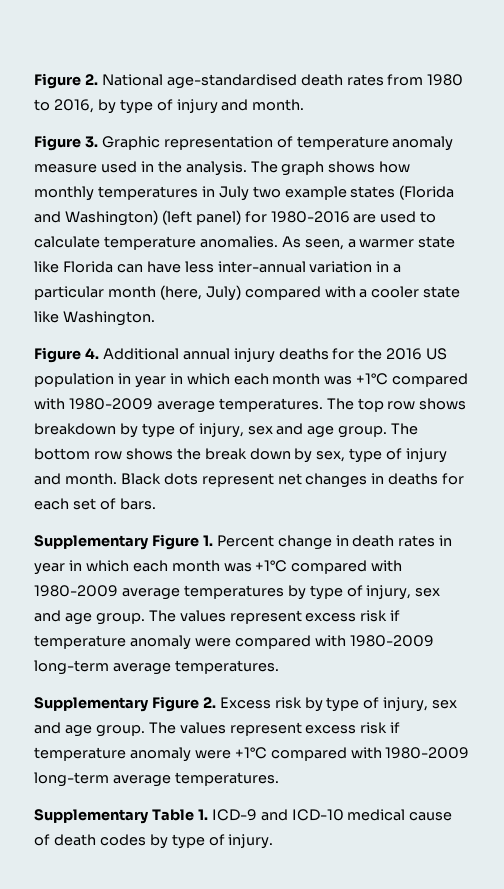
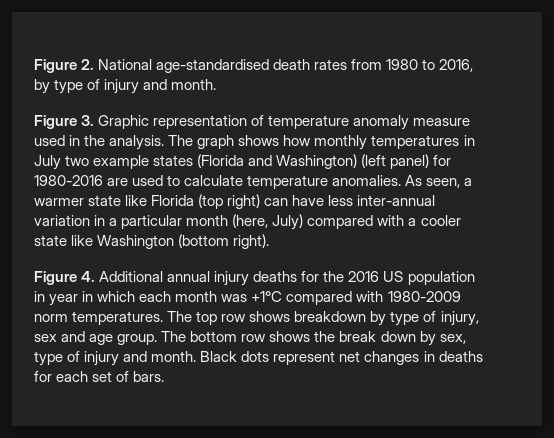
- As seen, a warmer state like Florida can have less inter-annual variation in a particular month (here, July) compared with a cooler state like Washington.
+ As seen, a warmer state like Florida (top right) can have less inter-annual variation in a particular month (here, July) compared with a cooler state like Washington (bottom right).
- Figure 4. Additional annual injury deaths for the 2016 US population in year in which each month was +1°C compared with 1980-2009 average temperatures.
+ Figure 4. Additional annual injury deaths for the 2016 US population in year in which each month was +1°C compared with 1980-2009 norm temperatures.
- Supplementary Figure 1. Percent change in death rates in year in which each month was +1°C compared with 1980-2009 average temperatures by type of injury, sex and age group. The values represent excess risk if temperature anomaly were compared with 1980-2009 long-term average temperatures.
- Supplementary Figure 2. Excess risk by type of injury, sex and age group. The values represent excess risk if temperature anomaly were +1°C compared with 1980-2009 long-term average temperatures.
- Supplementary Table 1. ICD-9 and ICD-10 medical cause of death codes by type of injury.

